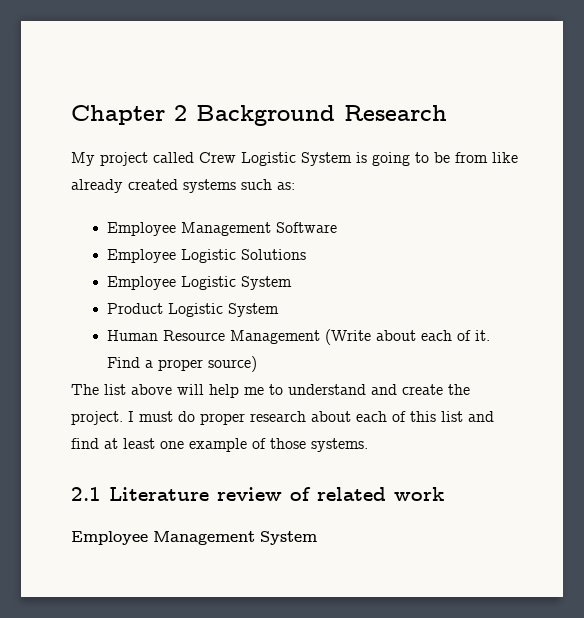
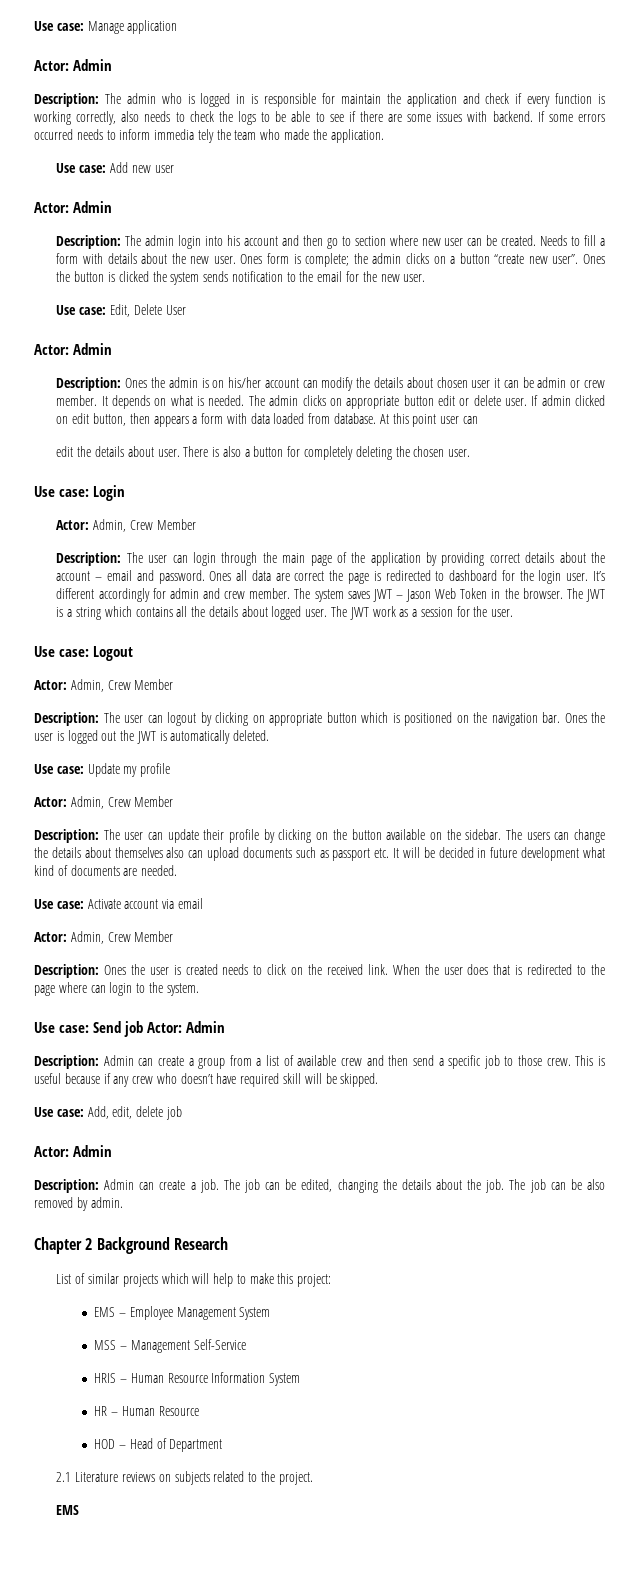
+ Use case: Manage application
+ Actor: Admin
+ Description: The admin who is logged in is responsible for maintain the application and check if every function is working correctly, also needs to check the logs to be able to see if there are some issues with backend. If some errors occurred needs to inform immedia tely the team who made the application.
+ Use case: Add new user
+ Actor: Admin
+ Description: The admin login into his account and then go to section where new user can be created. Needs to fill a form with details about the new user. Ones form is complete; the admin clicks on a button “create new user”. Ones the button is clicked the system sends notification to the email for the new user.
+ Use case: Edit, Delete User
+ Actor: Admin
+ Description: Ones the admin is on his/her account can modify the details about chosen user it can be admin or crew member. It depends on what is needed. The admin clicks on appropriate button edit or delete user. If admin clicked on edit button, then appears a form with data loaded from database. At this point user can
+ edit the details about user. There is also a button for completely deleting the chosen user.
+ Use case: Login
+ Actor: Admin, Crew Member
+ Description: The user can login through the main page of the application by providing correct details about the account – email and password. Ones all data are correct the page is redirected to dashboard for the login user. It’s different accordingly for admin and crew member. The system saves JWT – Jason Web Token in the browser. The JWT is a string which contains all the details about logged user. The JWT work as a session for the user.
+ Use case: Logout
+ Actor: Admin, Crew Member
+ Description: The user can logout by clicking on appropriate button which is positioned on the navigation bar. Ones the user is logged out the JWT is automatically deleted.
+ Use case: Update my profile
+ Actor: Admin, Crew Member
+ Description: The user can update their profile by clicking on the button available on the sidebar. The users can change the details about themselves also can upload documents such as passport etc. It will be decided in future development what kind of documents are needed.
+ Use case: Activate account via email
+ Actor: Admin, Crew Member
+ Description: Ones the user is created needs to click on the received link. When the user does that is redirected to the page where can login to the system.
+ Use case: Send job Actor: Admin
+ Description: Admin can create a group from a list of available crew and then send a specific job to those crew. This is useful because if any crew who doesn’t have required skill will be skipped.
+ Use case: Add, edit, delete job
+ Actor: Admin
+ Description: Admin can create a job. The job can be edited, changing the details about the job. The job can be also removed by admin.
  Chapter 2 Background Research
- My project called Crew Logistic System is going to be from like already created systems such as:
- Employee Management Software
- Employee Logistic Solutions
- Employee Logistic System
- Product Logistic System
- Human Resource Management (Write about each of it. Find a proper source)
- The list above will help me to understand and create the project. I must do proper research about each of this list and find at least one example of those systems.
- 2.1 Literature review of related work
- Employee Management System
+ List of similar projects which will help to make this project:
+ EMS – Employee Management System
+ MSS – Management Self-Service
+ HRIS – Human Resource Information System
+ HR – Human Resource
+ HOD – Head of Department
+ 2.1 Literature reviews on subjects related to the project.
+ EMS

